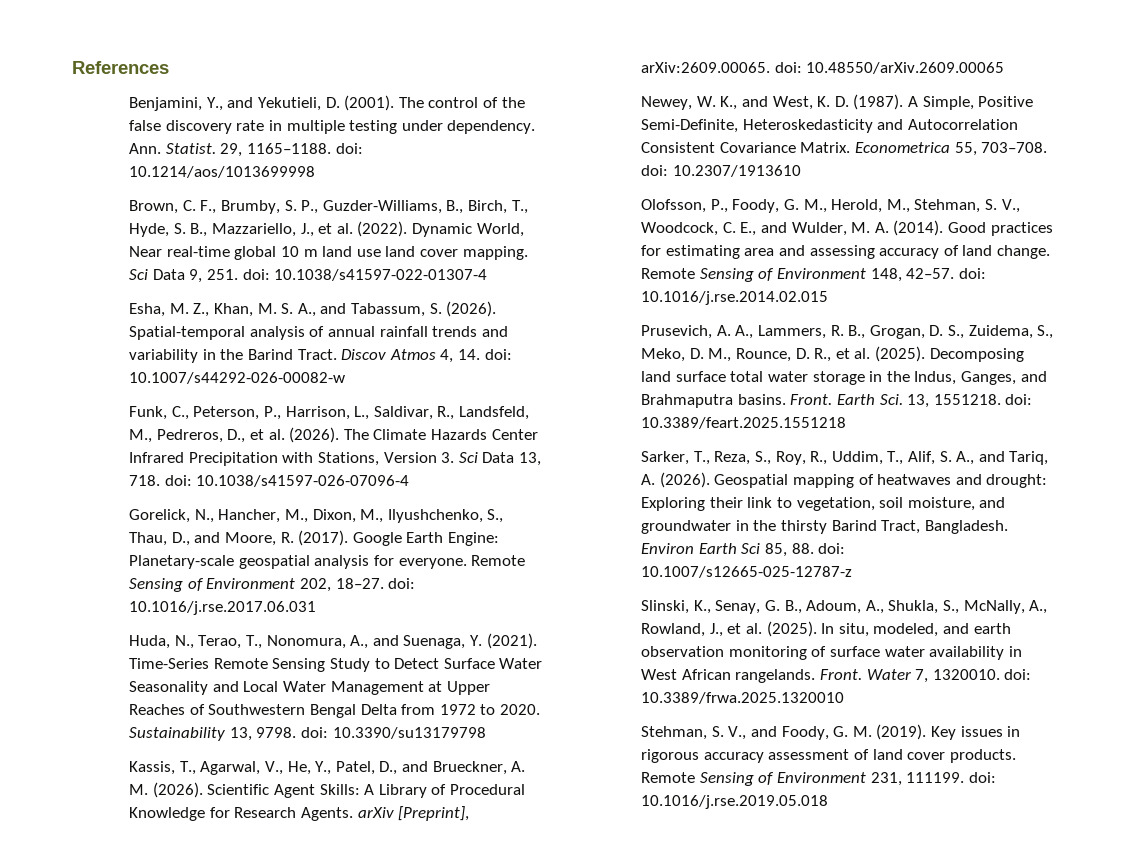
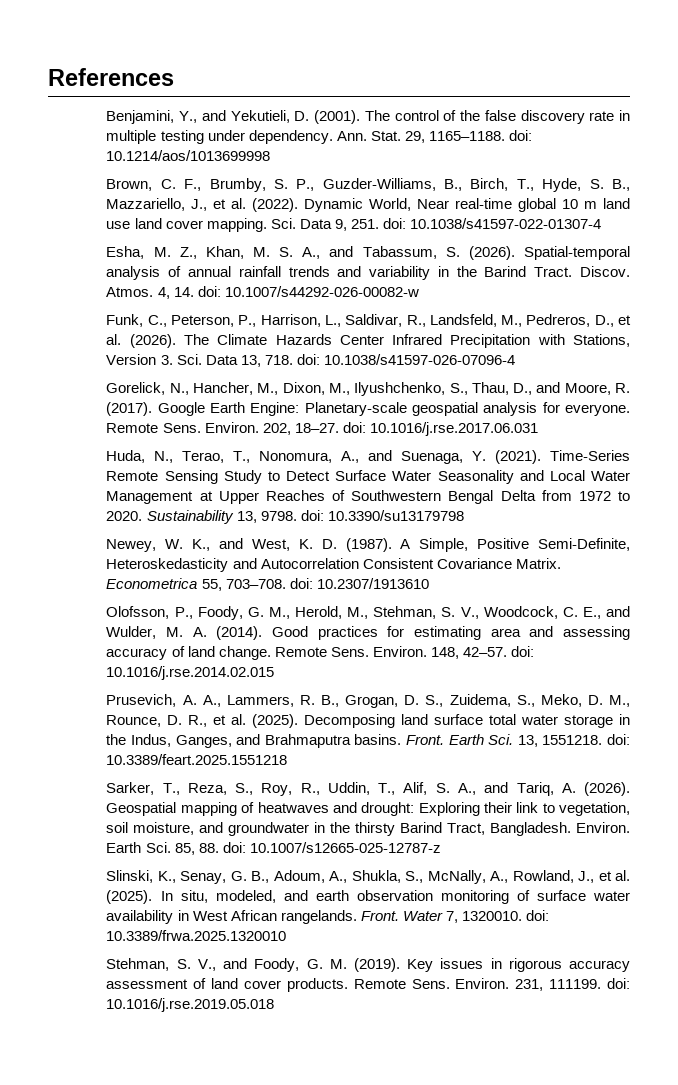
- Ann. Statist.
+ Ann. Stat.
- Sci Data 9, 251. doi: 10.1038/s41597-022-01307-4
+ Sci. Data 9, 251. doi: 10.1038/s41597-022-01307-4
- Discov Atmos 4, 14. doi: 10.1007/s44292-026-00082-w
+ Discov. Atmos. 4, 14. doi: 10.1007/s44292-026-00082-w
- The Climate Hazards Center Infrared Precipitation with Stations, Version 3. Sci Data 13, 718. doi: 10.1038/s41597-026-07096-4
+ The Climate Hazards Center Infrared Precipitation with Stations, Version 3. Sci. Data 13, 718. doi: 10.1038/s41597-026-07096-4
- Remote Sensing of Environment 202, 18–27. doi: 10.1016/j.rse.2017.06.031
+ Remote Sens. Environ. 202, 18–27. doi: 10.1016/j.rse.2017.06.031
- Kassis, T., Agarwal, V., He, Y., Patel, D., and Brueckner, A. M. (2026). Scientific Agent Skills: A Library of Procedural Knowledge for Research Agents. arXiv [Preprint], arXiv:2609.00065. doi: 10.48550/arXiv.2609.00065
- Remote Sensing of Environment 148, 42–57. doi: 10.1016/j.rse.2014.02.015
+ Remote Sens. Environ. 148, 42–57. doi: 10.1016/j.rse.2014.02.015
- Sarker, T., Reza, S., Roy, R., Uddim, T., Alif, S. A., and Tariq, A. (2026).
+ Sarker, T., Reza, S., Roy, R., Uddin, T., Alif, S. A., and Tariq, A. (2026).
- Environ Earth Sci 85, 88. doi: 10.1007/s12665-025-12787-z
+ Environ. Earth Sci. 85, 88. doi: 10.1007/s12665-025-12787-z
- Remote Sensing of Environment 231, 111199. doi: 10.1016/j.rse.2019.05.018
+ Remote Sens. Environ. 231, 111199. doi: 10.1016/j.rse.2019.05.018

